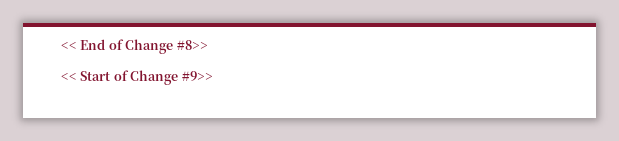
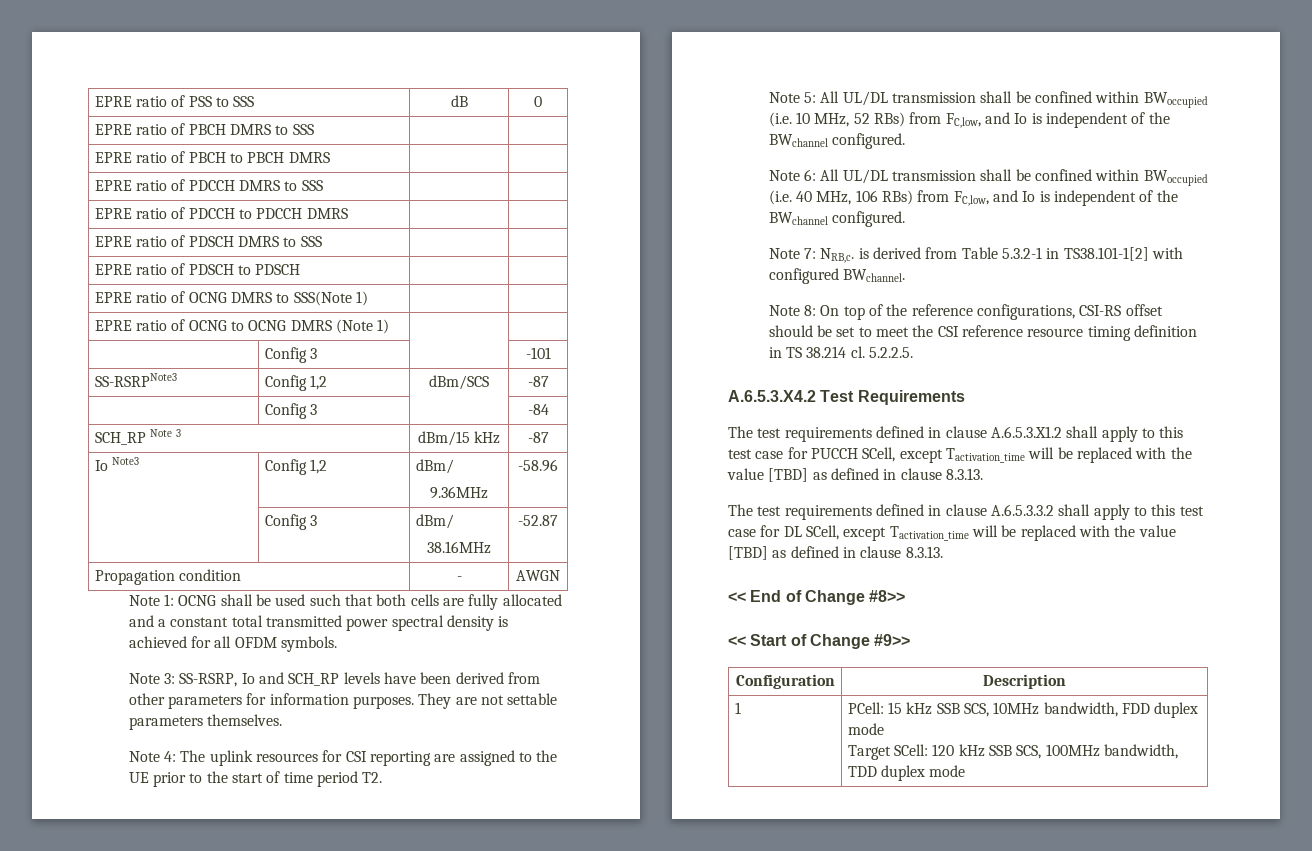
+ EPRE ratio of PSS to SSS | dB | 0
+ EPRE ratio of PBCH DMRS to SSS | |
+ EPRE ratio of PBCH to PBCH DMRS | |
+ EPRE ratio of PDCCH DMRS to SSS | |
+ EPRE ratio of PDCCH to PDCCH DMRS | |
+ EPRE ratio of PDSCH DMRS to SSS | |
+ EPRE ratio of PDSCH to PDSCH | |
+ EPRE ratio of OCNG DMRS to SSS(Note 1) | |
+ EPRE ratio of OCNG to OCNG DMRS (Note 1) | |
+ | Config 3 | | -101
+ SS-RSRPNote3 | Config 1,2 | dBm/SCS | -87
+ | Config 3 | | -84
+ SCH_RP Note 3 | dBm/15 kHz | -87
+ Io Note3 | Config 1,2 | dBm/
+ 9.36MHz | -58.96
+ | Config 3 | dBm/
+ 38.16MHz | -52.87
+ Propagation condition | - | AWGN
+ Note 1: OCNG shall be used such that both cells are fully allocated and a constant total transmitted power spectral density is achieved for all OFDM symbols.
+ Note 3: SS-RSRP, Io and SCH_RP levels have been derived from other parameters for information purposes. They are not settable parameters themselves.
+ Note 4: The uplink resources for CSI reporting are assigned to the UE prior to the start of time period T2.
+ Note 5: All UL/DL transmission shall be confined within BWoccupied (i.e. 10 MHz, 52 RBs) from FC,low, and Io is independent of the BWchannel configured.
+ Note 6: All UL/DL transmission shall be confined within BWoccupied (i.e. 40 MHz, 106 RBs) from FC,low, and Io is independent of the BWchannel configured.
+ Note 7: NRB,c. is derived from Table 5.3.2-1 in TS38.101-1[2] with configured BWchannel.
+ Note 8: On top of the reference configurations, CSI-RS offset should be set to meet the CSI reference resource timing definition in TS 38.214 cl. 5.2.2.5.
+ A.6.5.3.X4.2 Test Requirements
+ The test requirements defined in clause A.6.5.3.X1.2 shall apply to this test case for PUCCH SCell, except Tactivation_time will be replaced with the value [TBD] as defined in clause 8.3.13.
+ The test requirements defined in clause A.6.5.3.3.2 shall apply to this test case for DL SCell, except Tactivation_time will be replaced with the value [TBD] as defined in clause 8.3.13.
+ Configuration | Description
+ 1 | PCell: 15 kHz SSB SCS, 10MHz bandwidth, FDD duplex mode
+ Target SCell: 120 kHz SSB SCS, 100MHz bandwidth, TDD duplex mode

